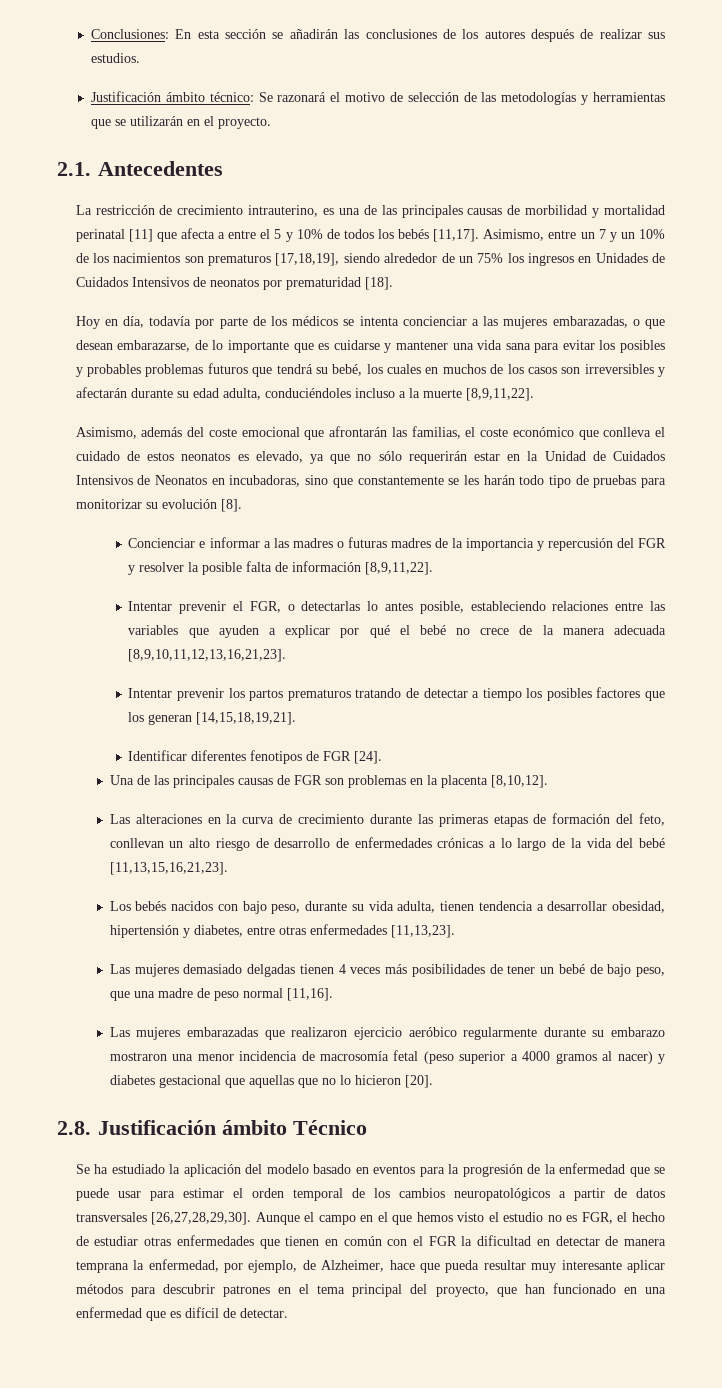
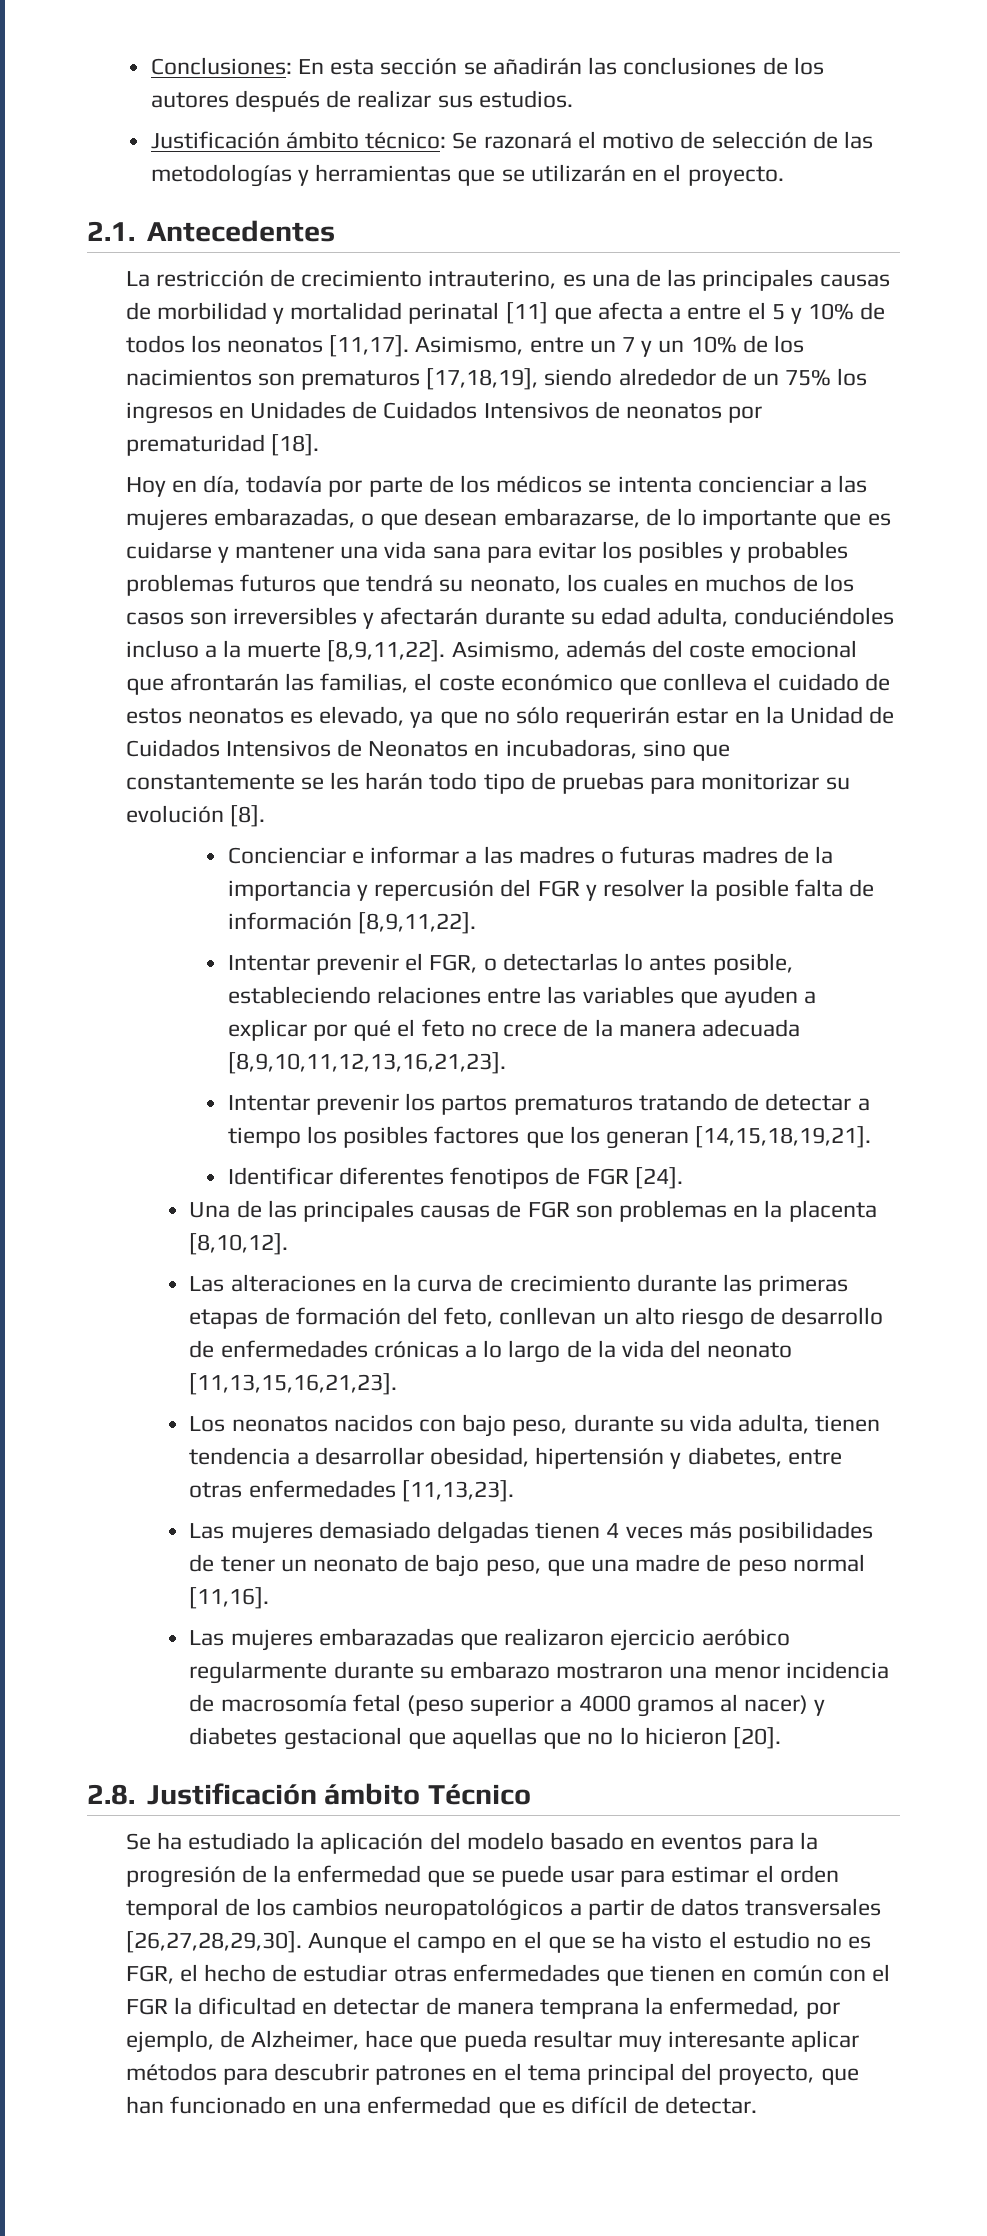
- La restricción de crecimiento intrauterino, es una de las principales causas de morbilidad y mortalidad perinatal [11] que afecta a entre el 5 y 10% de todos los bebés [11,17].
+ La restricción de crecimiento intrauterino, es una de las principales causas de morbilidad y mortalidad perinatal [11] que afecta a entre el 5 y 10% de todos los neonatos [11,17].
- Hoy en día, todavía por parte de los médicos se intenta concienciar a las mujeres embarazadas, o que desean embarazarse, de lo importante que es cuidarse y mantener una vida sana para evitar los posibles y probables problemas futuros que tendrá su bebé, los cuales en muchos de los casos son irreversibles y afectarán durante su edad adulta, conduciéndoles incluso a la muerte [8,9,11,22].
- Asimismo, además del coste emocional que afrontarán las familias, el coste económico que conlleva el cuidado de estos neonatos es elevado, ya que no sólo requerirán estar en la Unidad de Cuidados Intensivos de Neonatos en incubadoras, sino que constantemente se les harán todo tipo de pruebas para monitorizar su evolución [8].
+ Hoy en día, todavía por parte de los médicos se intenta concienciar a las mujeres embarazadas, o que desean embarazarse, de lo importante que es cuidarse y mantener una vida sana para evitar los posibles y probables problemas futuros que tendrá su neonato, los cuales en muchos de los casos son irreversibles y afectarán durante su edad adulta, conduciéndoles incluso a la muerte [8,9,11,22]. Asimismo, además del coste emocional que afrontarán las familias, el coste económico que conlleva el cuidado de estos neonatos es elevado, ya que no sólo requerirán estar en la Unidad de Cuidados Intensivos de Neonatos en incubadoras, sino que constantemente se les harán todo tipo de pruebas para monitorizar su evolución [8].
- Intentar prevenir el FGR, o detectarlas lo antes posible, estableciendo relaciones entre las variables que ayuden a explicar por qué el bebé no crece de la manera adecuada [8,9,10,11,12,13,16,21,23].
+ Intentar prevenir el FGR, o detectarlas lo antes posible, estableciendo relaciones entre las variables que ayuden a explicar por qué el feto no crece de la manera adecuada [8,9,10,11,12,13,16,21,23].
- Las alteraciones en la curva de crecimiento durante las primeras etapas de formación del feto, conllevan un alto riesgo de desarrollo de enfermedades crónicas a lo largo de la vida del bebé [11,13,15,16,21,23].
+ Las alteraciones en la curva de crecimiento durante las primeras etapas de formación del feto, conllevan un alto riesgo de desarrollo de enfermedades crónicas a lo largo de la vida del neonato [11,13,15,16,21,23].
- Los bebés nacidos con bajo peso, durante su vida adulta, tienen tendencia a desarrollar obesidad, hipertensión y diabetes, entre otras enfermedades [11,13,23].
+ Los neonatos nacidos con bajo peso, durante su vida adulta, tienen tendencia a desarrollar obesidad, hipertensión y diabetes, entre otras enfermedades [11,13,23].
- Las mujeres demasiado delgadas tienen 4 veces más posibilidades de tener un bebé de bajo peso, que una madre de peso normal [11,16].
+ Las mujeres demasiado delgadas tienen 4 veces más posibilidades de tener un neonato de bajo peso, que una madre de peso normal [11,16].
- Aunque el campo en el que hemos visto el estudio no es FGR, el hecho de estudiar otras enfermedades que tienen en común con el FGR la dificultad en detectar de manera temprana la enfermedad, por ejemplo, de Alzheimer, hace que pueda resultar muy interesante aplicar métodos para descubrir patrones en el tema principal del proyecto, que han funcionado en una enfermedad que es difícil de detectar.
+ Aunque el campo en el que se ha visto el estudio no es FGR, el hecho de estudiar otras enfermedades que tienen en común con el FGR la dificultad en detectar de manera temprana la enfermedad, por ejemplo, de Alzheimer, hace que pueda resultar muy interesante aplicar métodos para descubrir patrones en el tema principal del proyecto, que han funcionado en una enfermedad que es difícil de detectar.

